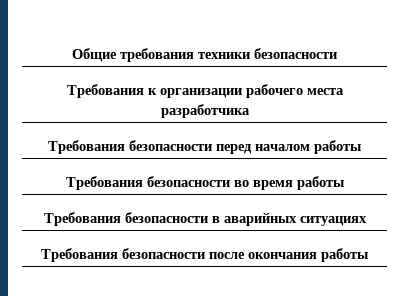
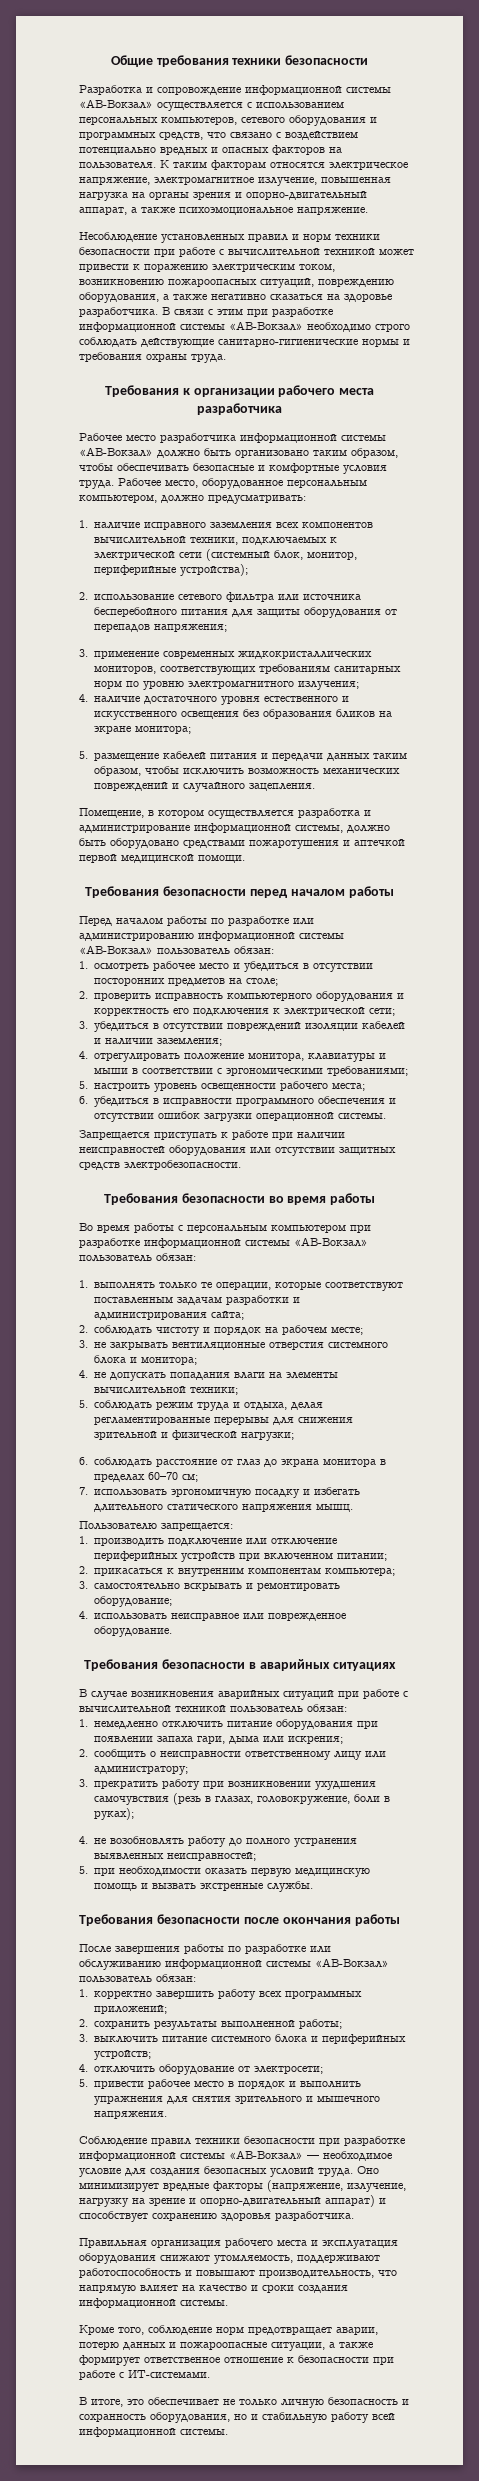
+ Разработка и сопровождение информационной системы «АВ-Вокзал» осуществляется с использованием персональных компьютеров, сетевого оборудования и программных средств, что связано с воздействием потенциально вредных и опасных факторов на пользователя. К таким факторам относятся электрическое напряжение, электромагнитное излучение, повышенная нагрузка на органы зрения и опорно-двигательный аппарат, а также психоэмоциональное напряжение.
+ Несоблюдение установленных правил и норм техники безопасности при работе с вычислительной техникой может привести к поражению электрическим током, возникновению пожароопасных ситуаций, повреждению оборудования, а также негативно сказаться на здоровье разработчика. В связи с этим при разработке информационной системы «АВ-Вокзал» необходимо строго соблюдать действующие санитарно-гигиенические нормы и требования охраны труда.
+ Рабочее место разработчика информационной системы «АВ-Вокзал» должно быть организовано таким образом, чтобы обеспечивать безопасные и комфортные условия труда. Рабочее место, оборудованное персональным компьютером, должно предусматривать:
+ 1. наличие исправного заземления всех компонентов вычислительной техники, подключаемых к электрической сети (системный блок, монитор, периферийные устройства);
+ 2. использование сетевого фильтра или источника бесперебойного питания для защиты оборудования от перепадов напряжения;
+ 3. применение современных жидкокристаллических мониторов, соответствующих требованиям санитарных норм по уровню электромагнитного излучения;
+ 4. наличие достаточного уровня естественного и искусственного освещения без образования бликов на экране монитора;
+ 5. размещение кабелей питания и передачи данных таким образом, чтобы исключить возможность механических повреждений и случайного зацепления.
+ Помещение, в котором осуществляется разработка и администрирование информационной системы, должно быть оборудовано средствами пожаротушения и аптечкой первой медицинской помощи.
+ Перед началом работы по разработке или администрированию информационной системы «АВ-Вокзал» пользователь обязан:
+ 1. осмотреть рабочее место и убедиться в отсутствии посторонних предметов на столе;
+ 2. проверить исправность компьютерного оборудования и корректность его подключения к электрической сети;
+ 3. убедиться в отсутствии повреждений изоляции кабелей и наличии заземления;
+ 4. отрегулировать положение монитора, клавиатуры и мыши в соответствии с эргономическими требованиями;
+ 5. настроить уровень освещенности рабочего места;
+ 6. убедиться в исправности программного обеспечения и отсутствии ошибок загрузки операционной системы.
+ Запрещается приступать к работе при наличии неисправностей оборудования или отсутствии защитных средств электробезопасности.
+ Во время работы с персональным компьютером при разработке информационной системы «АВ-Вокзал» пользователь обязан:
+ 1. выполнять только те операции, которые соответствуют поставленным задачам разработки и администрирования сайта;
+ 2. соблюдать чистоту и порядок на рабочем месте;
+ 3. не закрывать вентиляционные отверстия системного блока и монитора;
+ 4. не допускать попадания влаги на элементы вычислительной техники;
+ 5. соблюдать режим труда и отдыха, делая регламентированные перерывы для снижения зрительной и физической нагрузки;
+ 6. соблюдать расстояние от глаз до экрана монитора в пределах 60–70 см;
+ 7. использовать эргономичную посадку и избегать длительного статического напряжения мышц.
+ Пользователю запрещается:
+ 1. производить подключение или отключение периферийных устройств при включенном питании;
+ 2. прикасаться к внутренним компонентам компьютера;
+ 3. самостоятельно вскрывать и ремонтировать оборудование;
+ 4. использовать неисправное или поврежденное оборудование.
+ В случае возникновения аварийных ситуаций при работе с вычислительной техникой пользователь обязан:
+ 1. немедленно отключить питание оборудования при появлении запаха гари, дыма или искрения;
+ 2. сообщить о неисправности ответственному лицу или администратору;
+ 3. прекратить работу при возникновении ухудшения самочувствия (резь в глазах, головокружение, боли в руках);
+ 4. не возобновлять работу до полного устранения выявленных неисправностей;
+ 5. при необходимости оказать первую медицинскую помощь и вызвать экстренные службы.
+ После завершения работы по разработке или обслуживанию информационной системы «АВ-Вокзал» пользователь обязан:
+ 1. корректно завершить работу всех программных приложений;
+ 2. сохранить результаты выполненной работы;
+ 3. выключить питание системного блока и периферийных устройств;
+ 4. отключить оборудование от электросети;
+ 5. привести рабочее место в порядок и выполнить упражнения для снятия зрительного и мышечного напряжения.
+ Соблюдение правил техники безопасности при разработке информационной системы «АВ-Вокзал» — необходимое условие для создания безопасных условий труда. Оно минимизирует вредные факторы (напряжение, излучение, нагрузку на зрение и опорно-двигательный аппарат) и способствует сохранению здоровья разработчика.
+ Правильная организация рабочего места и эксплуатация оборудования снижают утомляемость, поддерживают работоспособность и повышают производительность, что напрямую влияет на качество и сроки создания информационной системы.
+ Кроме того, соблюдение норм предотвращает аварии, потерю данных и пожароопасные ситуации, а также формирует ответственное отношение к безопасности при работе с ИТ-системами.
+ В итоге, это обеспечивает не только личную безопасность и сохранность оборудования, но и стабильную работу всей информационной системы.

